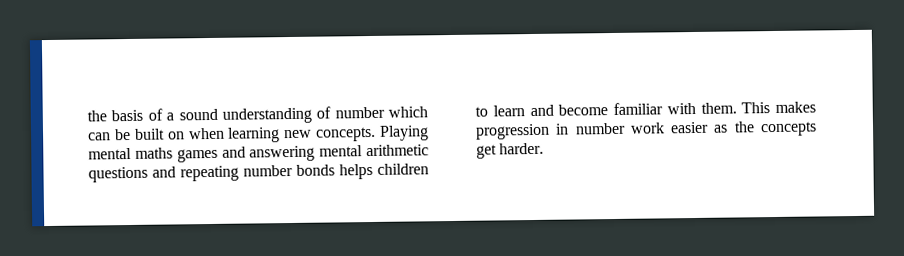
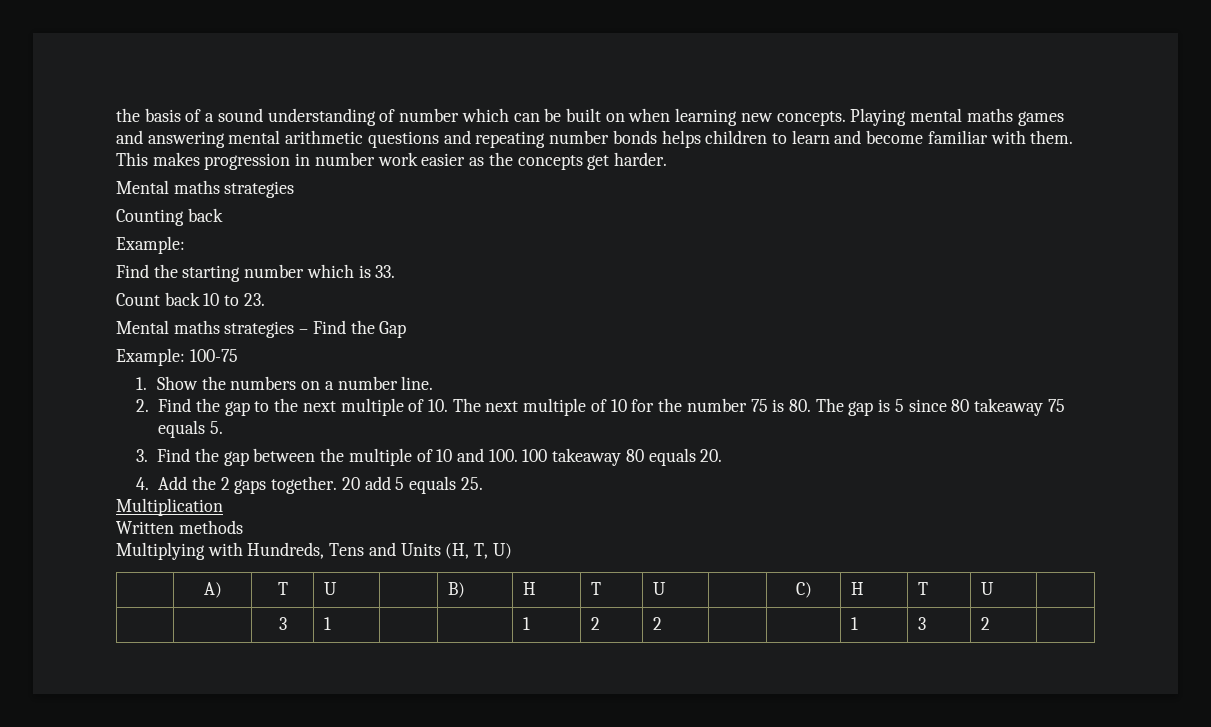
  This makes progression in number work easier as the concepts get harder.
+ Mental maths strategies
+ Counting back
+ Example:
+ Find the starting number which is 33.
+ Count back 10 to 23.
+ Mental maths strategies – Find the Gap
+ Example: 100-75
+ 1. Show the numbers on a number line.
+ 2. Find the gap to the next multiple of 10. The next multiple of 10 for the number 75 is 80. The gap is 5 since 80 takeaway 75 equals 5.
+ 3. Find the gap between the multiple of 10 and 100. 100 takeaway 80 equals 20.
+ 4. Add the 2 gaps together. 20 add 5 equals 25.
+ Multiplication
+ Written methods
+ Multiplying with Hundreds, Tens and Units (H, T, U)
+ | A) | T | U | | B) | H | T | U | | C) | H | T | U |
+ | | 3 | 1 | | | 1 | 2 | 2 | | | 1 | 3 | 2 |

